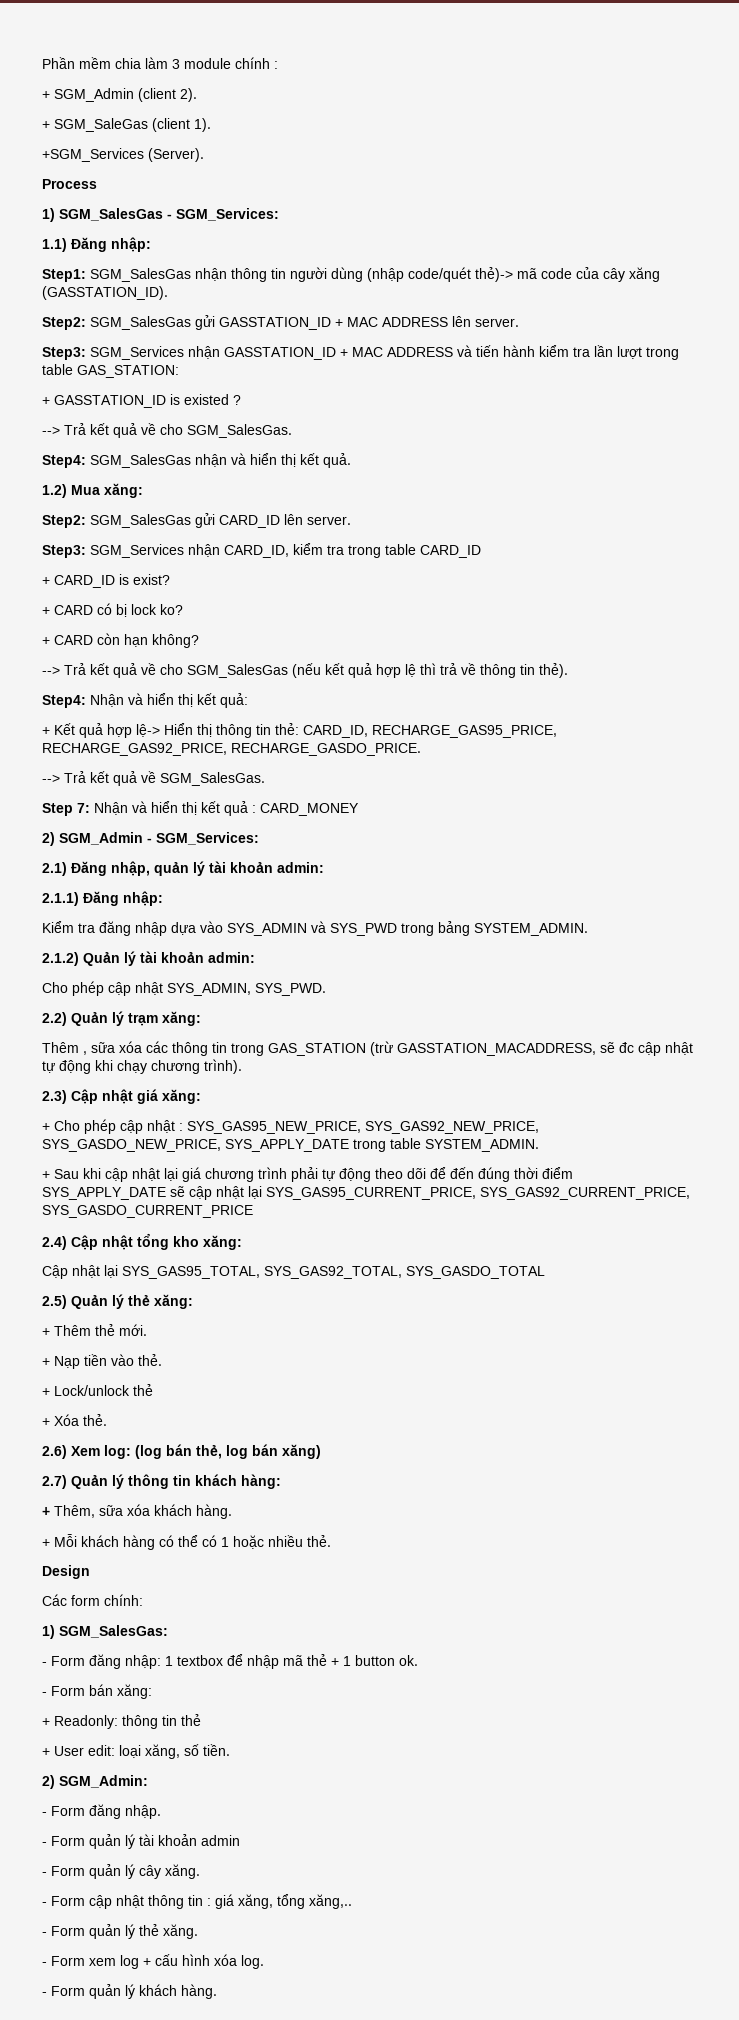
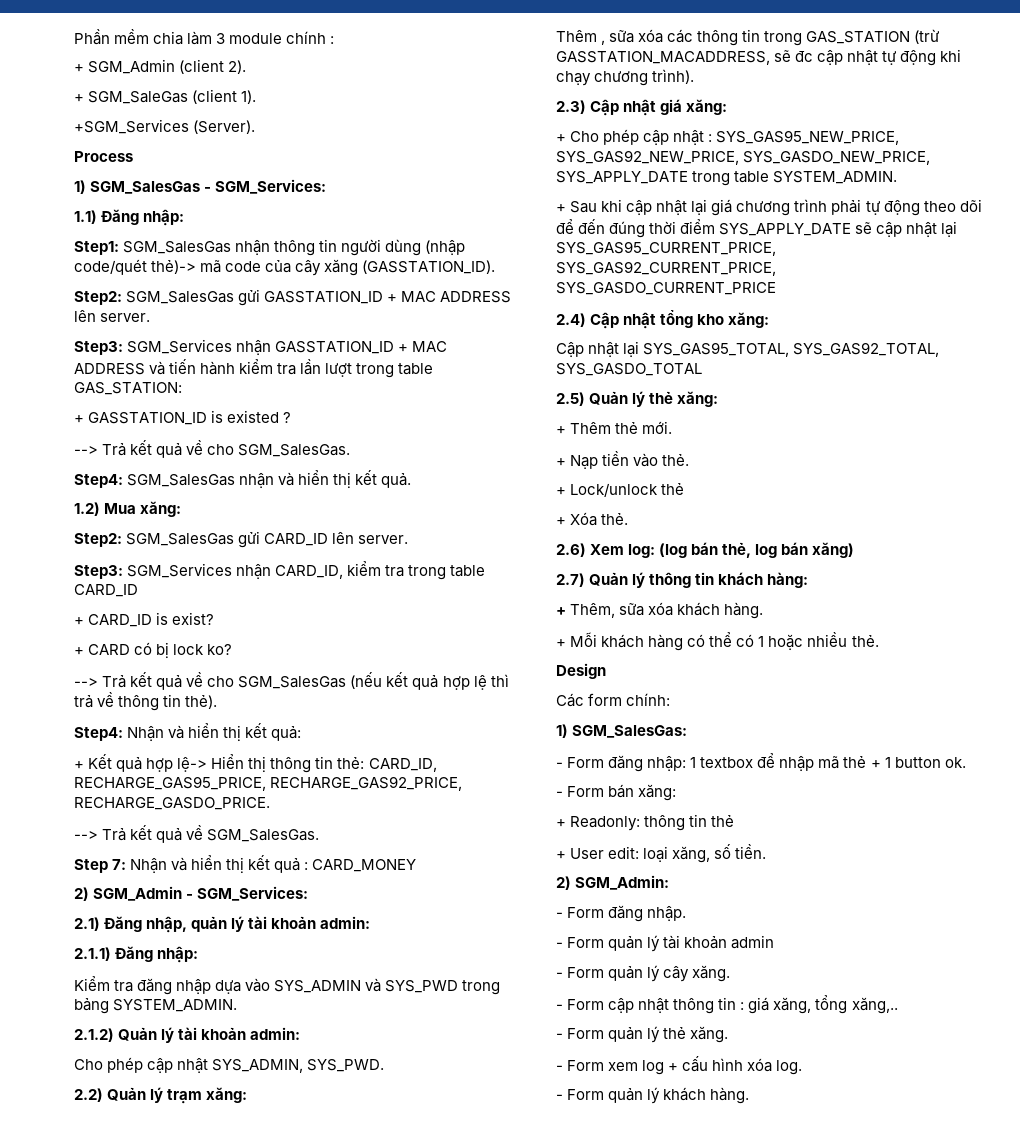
- + CARD còn hạn không?

